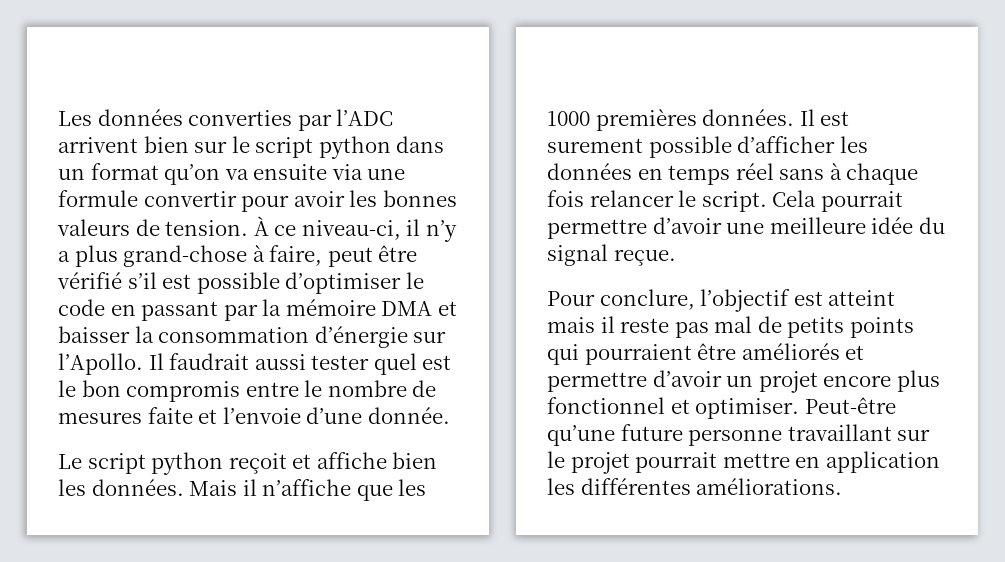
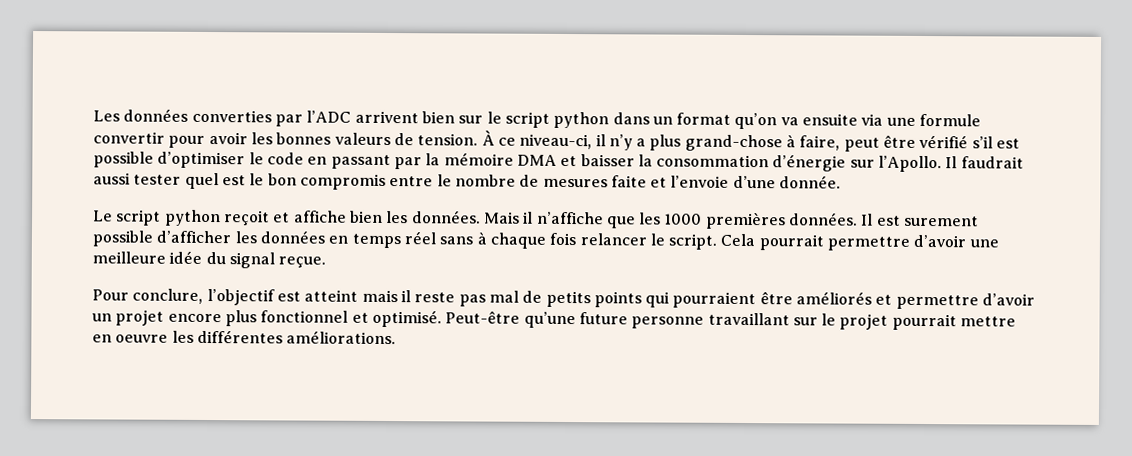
- Pour conclure, l’objectif est atteint mais il reste pas mal de petits points qui pourraient être améliorés et permettre d’avoir un projet encore plus fonctionnel et optimiser.
+ Pour conclure, l’objectif est atteint mais il reste pas mal de petits points qui pourraient être améliorés et permettre d’avoir un projet encore plus fonctionnel et optimisé.
- Peut-être qu’une future personne travaillant sur le projet pourrait mettre en application les différentes améliorations.
+ Peut-être qu’une future personne travaillant sur le projet pourrait mettre en oeuvre les différentes améliorations.

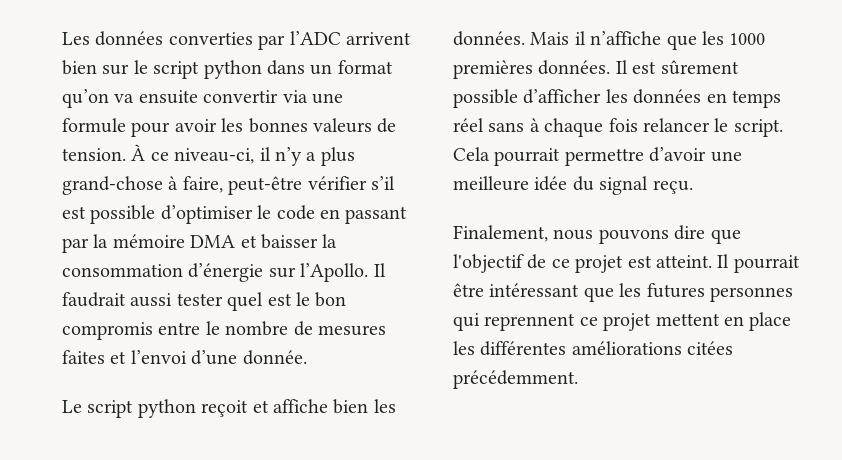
- Les données converties par l’ADC arrivent bien sur le script python dans un format qu’on va ensuite via une formule convertir pour avoir les bonnes valeurs de tension.
+ Les données converties par l’ADC arrivent bien sur le script python dans un format qu’on va ensuite convertir via une formule pour avoir les bonnes valeurs de tension.
- À ce niveau-ci, il n’y a plus grand-chose à faire, peut être vérifié s’il est possible d’optimiser le code en passant par la mémoire DMA et baisser la consommation d’énergie sur l’Apollo.
+ À ce niveau-ci, il n’y a plus grand-chose à faire, peut-être vérifier s’il est possible d’optimiser le code en passant par la mémoire DMA et baisser la consommation d’énergie sur l’Apollo.
- Il faudrait aussi tester quel est le bon compromis entre le nombre de mesures faite et l’envoie d’une donnée.
+ Il faudrait aussi tester quel est le bon compromis entre le nombre de mesures faites et l’envoi d’une donnée.
- Il est surement possible d’afficher les données en temps réel sans à chaque fois relancer le script.
+ Il est sûrement possible d’afficher les données en temps réel sans à chaque fois relancer le script.
- Cela pourrait permettre d’avoir une meilleure idée du signal reçue.
- Pour conclure, l’objectif est atteint mais il reste pas mal de petits points qui pourraient être améliorés et permettre d’avoir un projet encore plus fonctionnel et optimisé. Peut-être qu’une future personne travaillant sur le projet pourrait mettre en oeuvre les différentes améliorations.
+ Cela pourrait permettre d’avoir une meilleure idée du signal reçu.
+ Finalement, nous pouvons dire que l'objectif de ce projet est atteint. Il pourrait être intéressant que les futures personnes qui reprennent ce projet mettent en place les différentes améliorations citées précédemment.

